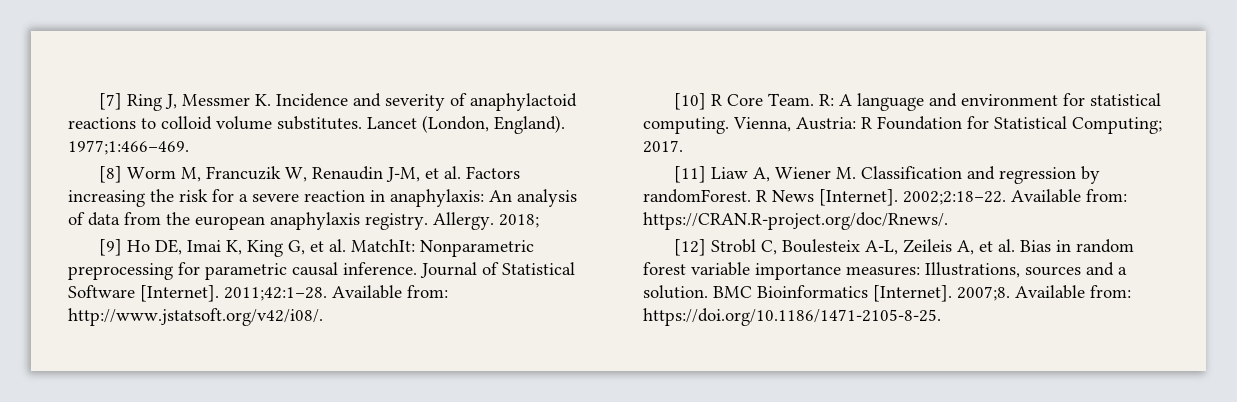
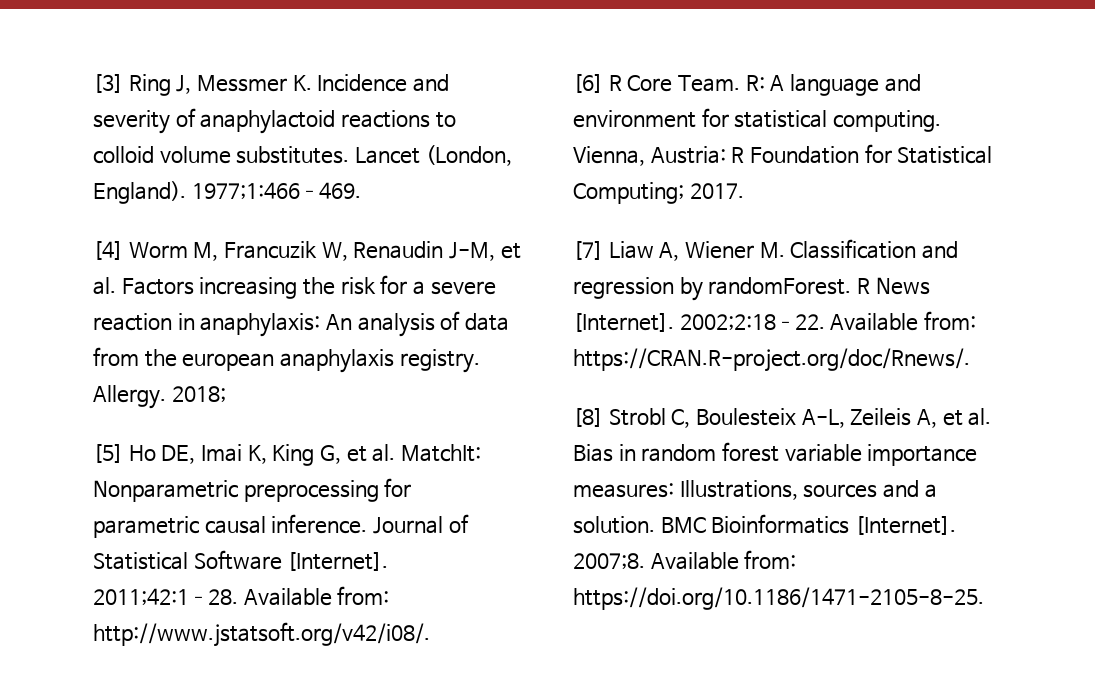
- [7] Ring J, Messmer K. Incidence and severity of anaphylactoid reactions to colloid volume substitutes.
+ [3] Ring J, Messmer K. Incidence and severity of anaphylactoid reactions to colloid volume substitutes.
- [8] Worm M, Francuzik W, Renaudin J-M, et al. Factors increasing the risk for a severe reaction in anaphylaxis: An analysis of data from the european anaphylaxis registry.
+ [4] Worm M, Francuzik W, Renaudin J-M, et al. Factors increasing the risk for a severe reaction in anaphylaxis: An analysis of data from the european anaphylaxis registry.
- [9] Ho DE, Imai K, King G, et al. MatchIt: Nonparametric preprocessing for parametric causal inference.
+ [5] Ho DE, Imai K, King G, et al. MatchIt: Nonparametric preprocessing for parametric causal inference.
- [10] R Core Team.
+ [6] R Core Team.
- [11] Liaw A, Wiener M. Classification and regression by randomForest.
+ [7] Liaw A, Wiener M. Classification and regression by randomForest.
- [12] Strobl C, Boulesteix A-L, Zeileis A, et al. Bias in random forest variable importance measures: Illustrations, sources and a solution.
+ [8] Strobl C, Boulesteix A-L, Zeileis A, et al. Bias in random forest variable importance measures: Illustrations, sources and a solution.

